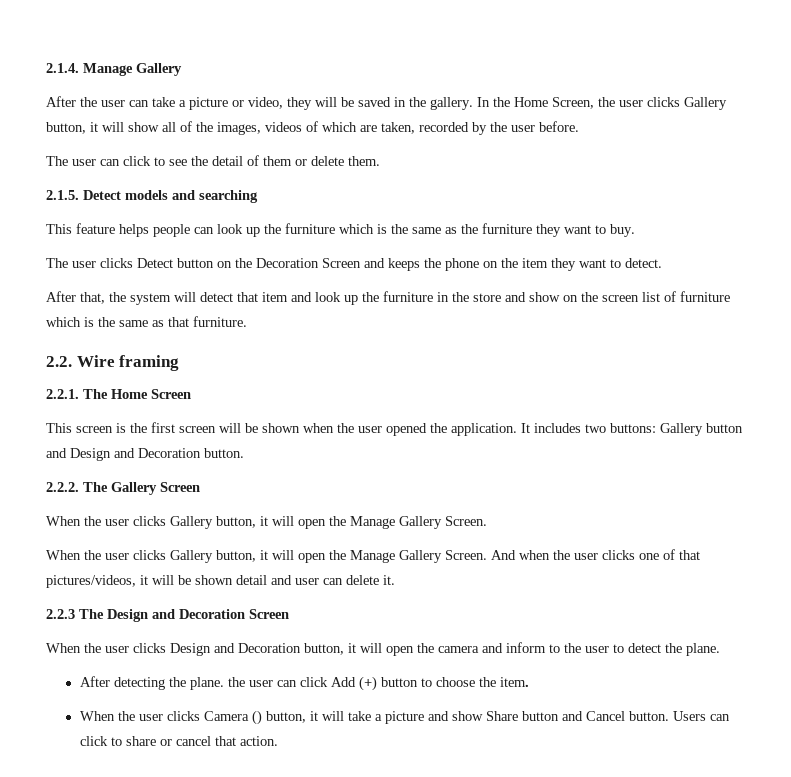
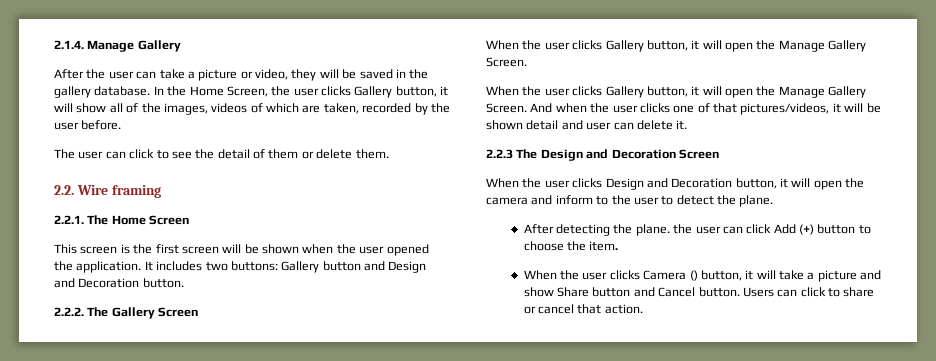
- After the user can take a picture or video, they will be saved in the gallery.
+ After the user can take a picture or video, they will be saved in the gallery database.
- 2.1.5. Detect models and searching
- This feature helps people can look up the furniture which is the same as the furniture they want to buy.
- The user clicks Detect button on the Decoration Screen and keeps the phone on the item they want to detect.
- After that, the system will detect that item and look up the furniture in the store and show on the screen list of furniture which is the same as that furniture.

